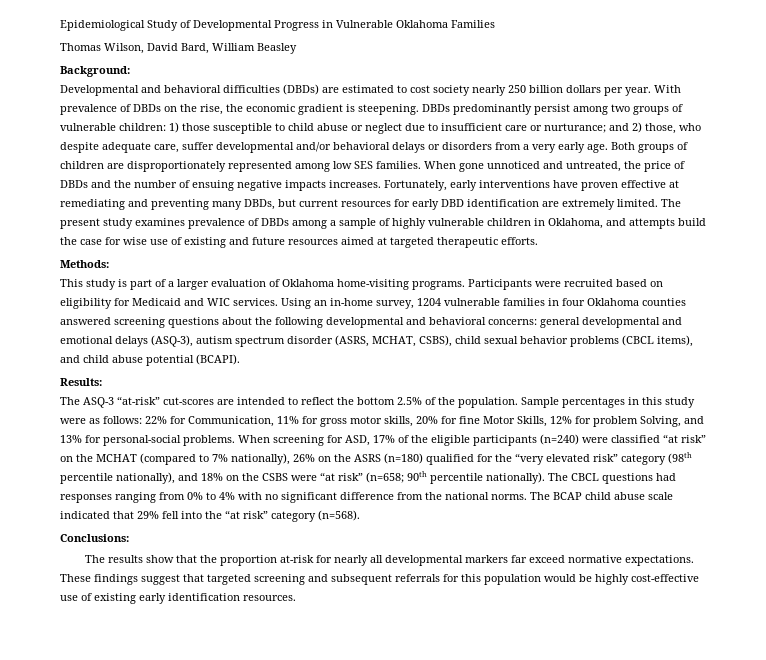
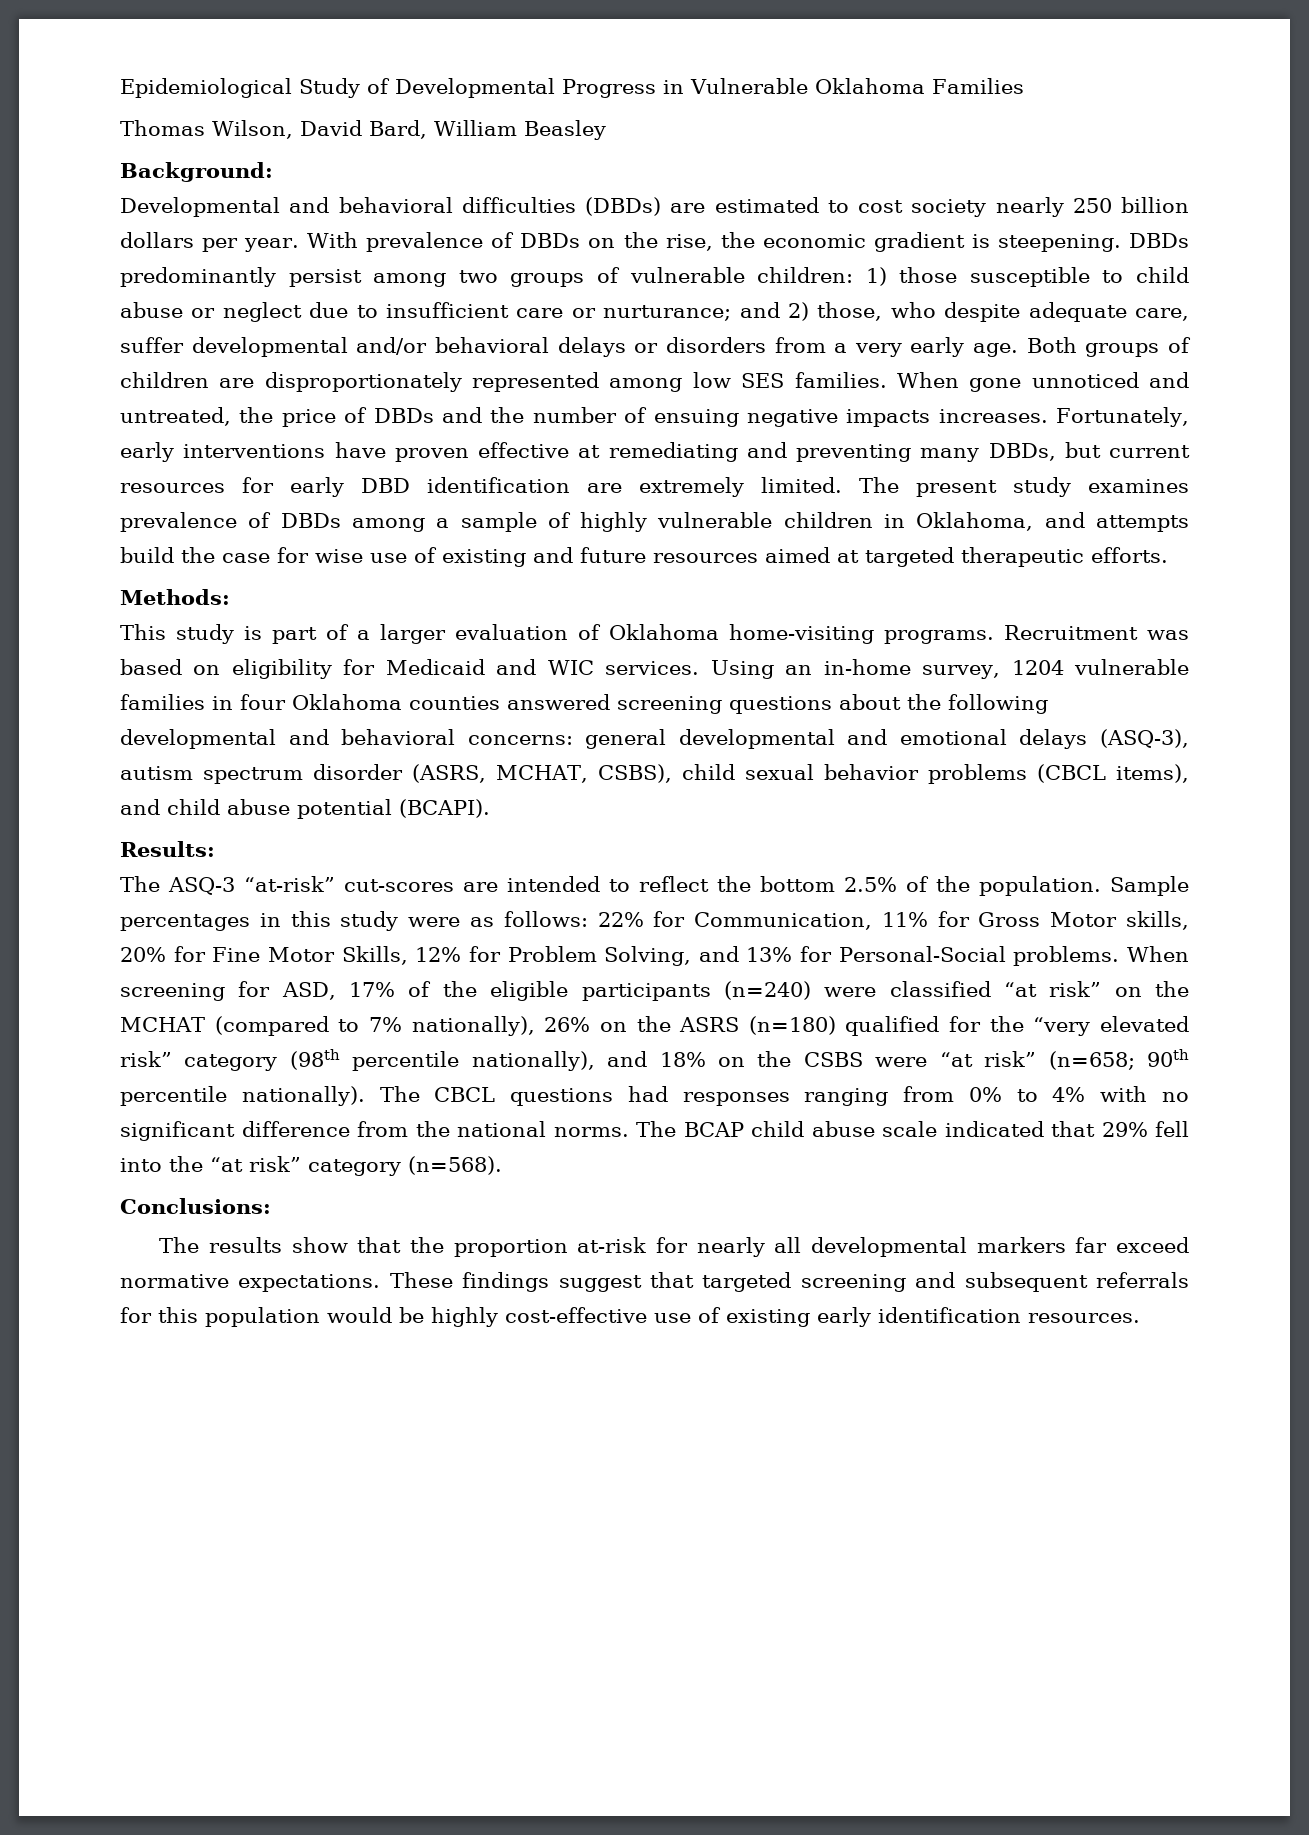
- Participants were recruited based on eligibility for Medicaid and WIC services.
+ Recruitment was based on eligibility for Medicaid and WIC services.
- Sample percentages in this study were as follows: 22% for Communication, 11% for gross motor skills, 20% for fine Motor Skills, 12% for problem Solving, and 13% for personal-social problems.
+ Sample percentages in this study were as follows: 22% for Communication, 11% for Gross Motor skills, 20% for Fine Motor Skills, 12% for Problem Solving, and 13% for Personal-Social problems.

